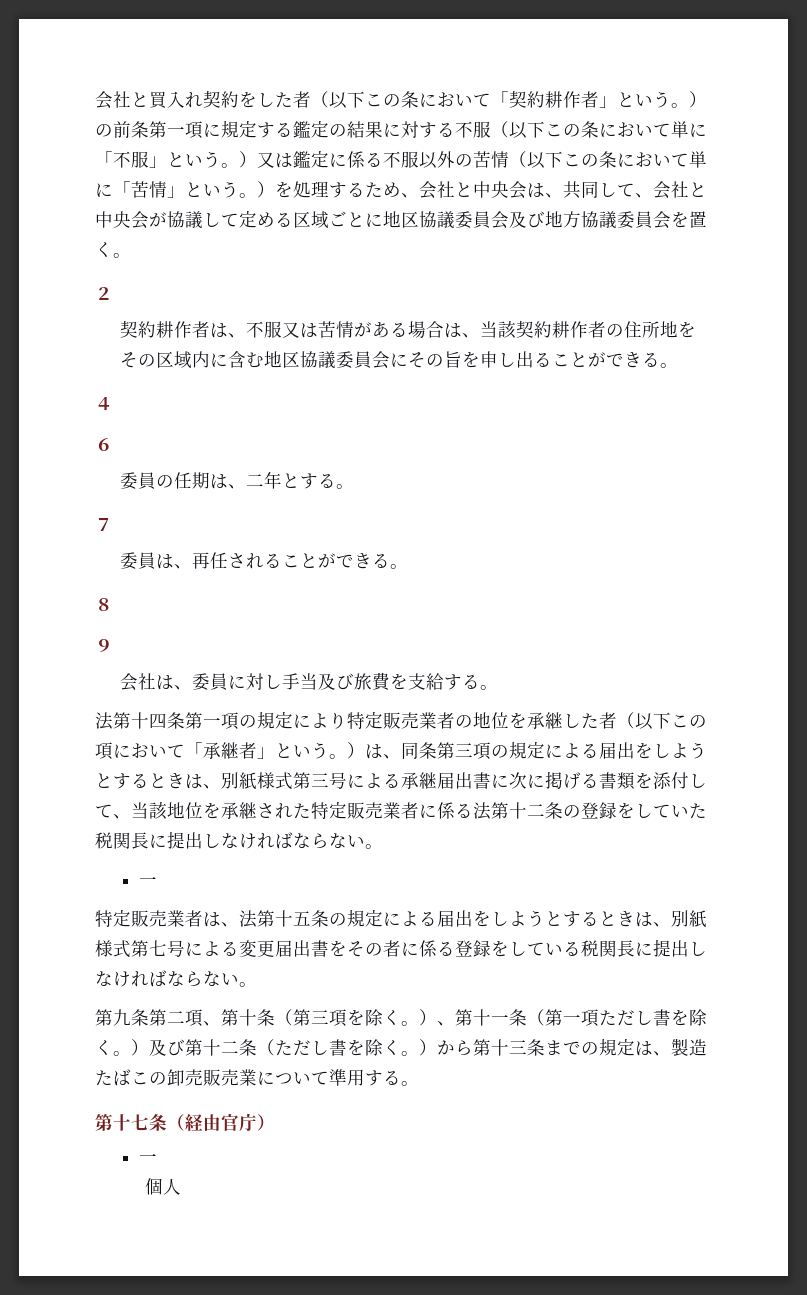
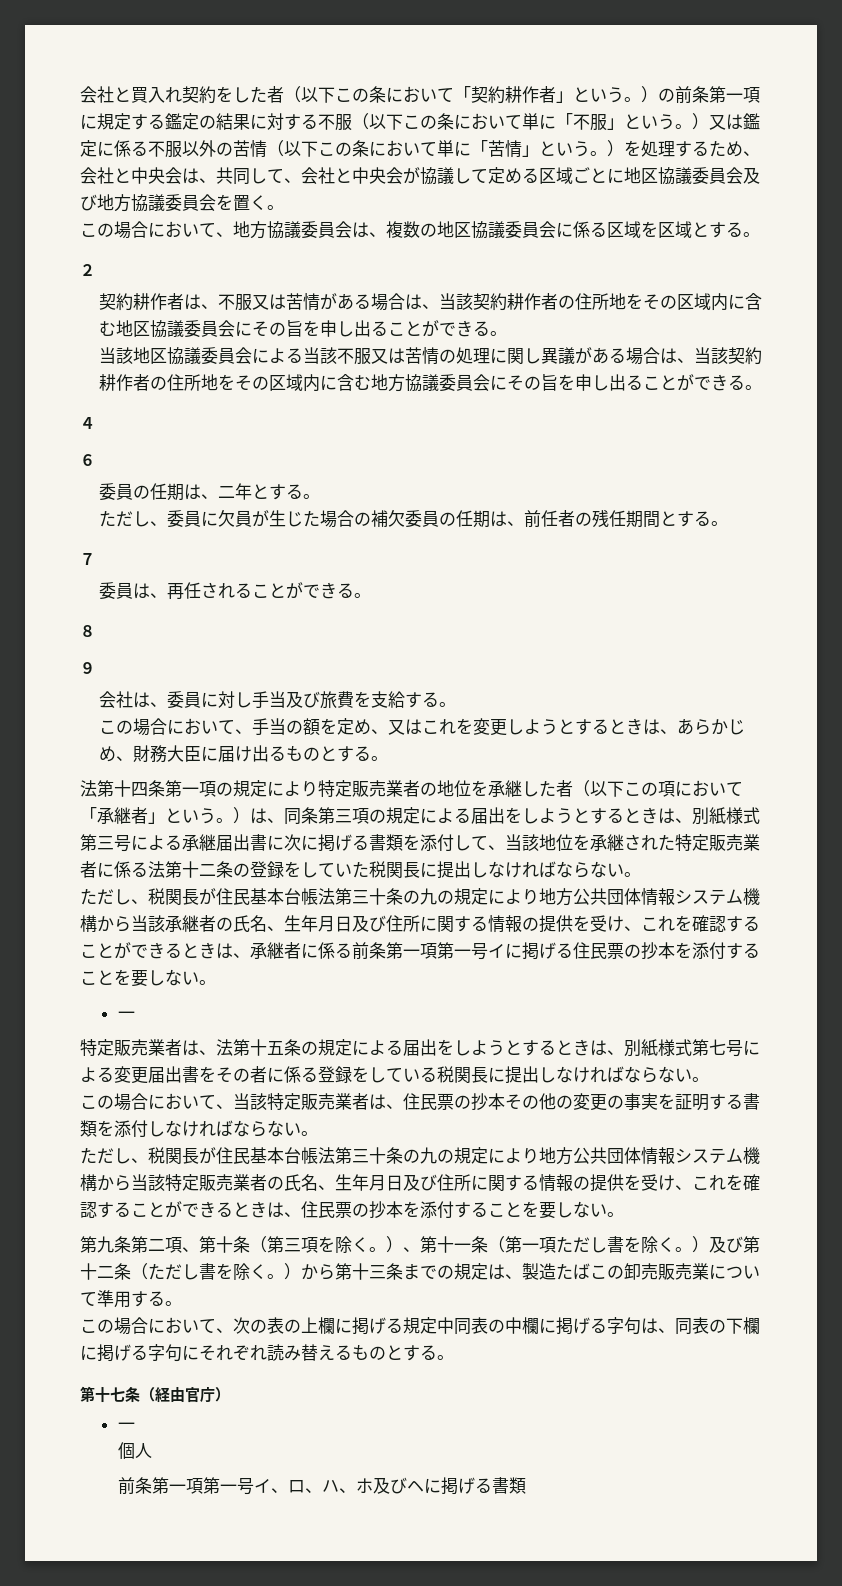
+ この場合において、地方協議委員会は、複数の地区協議委員会に係る区域を区域とする。
+ 当該地区協議委員会による当該不服又は苦情の処理に関し異議がある場合は、当該契約耕作者の住所地をその区域内に含む地方協議委員会にその旨を申し出ることができる。
+ ただし、委員に欠員が生じた場合の補欠委員の任期は、前任者の残任期間とする。
+ この場合において、手当の額を定め、又はこれを変更しようとするときは、あらかじめ、財務大臣に届け出るものとする。
+ ただし、税関長が住民基本台帳法第三十条の九の規定により地方公共団体情報システム機構から当該承継者の氏名、生年月日及び住所に関する情報の提供を受け、これを確認することができるときは、承継者に係る前条第一項第一号イに掲げる住民票の抄本を添付することを要しない。
+ この場合において、当該特定販売業者は、住民票の抄本その他の変更の事実を証明する書類を添付しなければならない。
+ ただし、税関長が住民基本台帳法第三十条の九の規定により地方公共団体情報システム機構から当該特定販売業者の氏名、生年月日及び住所に関する情報の提供を受け、これを確認することができるときは、住民票の抄本を添付することを要しない。
+ この場合において、次の表の上欄に掲げる規定中同表の中欄に掲げる字句は、同表の下欄に掲げる字句にそれぞれ読み替えるものとする。
+ 前条第一項第一号イ、ロ、ハ、ホ及びヘに掲げる書類

